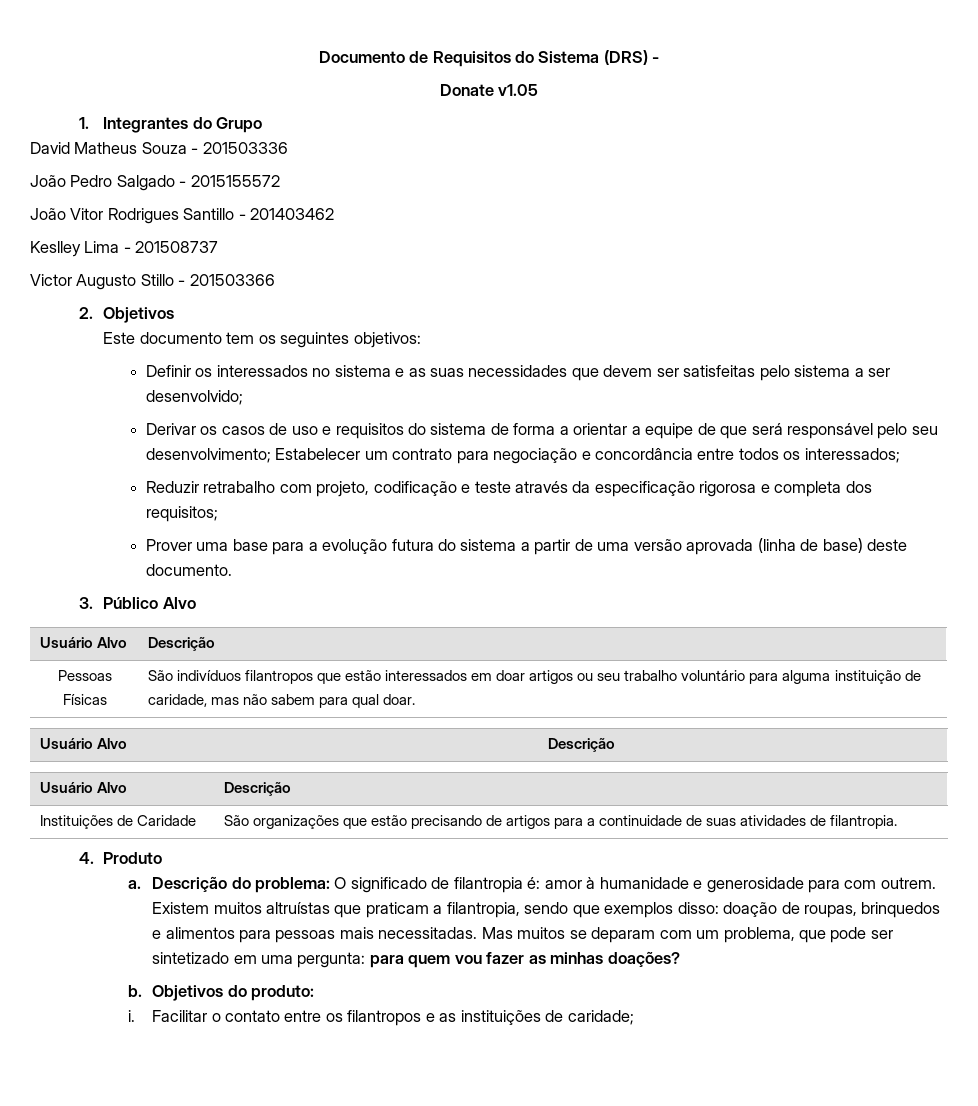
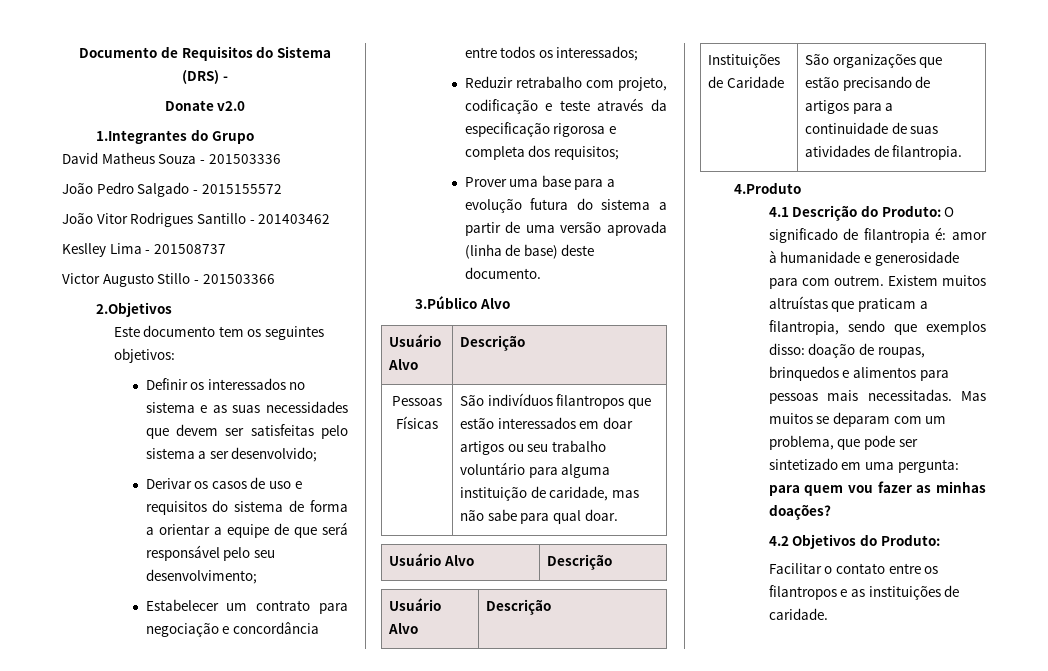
- Donate v1.05
- 1. Integrantes do Grupo
+ Donate v2.0
+ 1.Integrantes do Grupo
- 2. Objetivos
+ 2.Objetivos
- Derivar os casos de uso e requisitos do sistema de forma a orientar a equipe de que será responsável pelo seu desenvolvimento; Estabelecer um contrato para negociação e concordância entre todos os interessados;
+ Derivar os casos de uso e requisitos do sistema de forma a orientar a equipe de que será responsável pelo seu desenvolvimento;
+ Estabelecer um contrato para negociação e concordância entre todos os interessados;
- 3. Público Alvo
+ 3.Público Alvo
- Pessoas Físicas | São indivíduos filantropos que estão interessados em doar artigos ou seu trabalho voluntário para alguma instituição de caridade, mas não sabem para qual doar.
+ Pessoas Físicas | São indivíduos filantropos que estão interessados em doar artigos ou seu trabalho voluntário para alguma instituição de caridade, mas não sabe para qual doar.
- 4. Produto
- a. Descrição do problema: O significado de filantropia é: amor à humanidade e generosidade para com outrem.
+ 4.Produto
+ 4.1 Descrição do Produto: O significado de filantropia é: amor à humanidade e generosidade para com outrem.
- b. Objetivos do produto:
- i. Facilitar o contato entre os filantropos e as instituições de caridade;
+ 4.2 Objetivos do Produto:
+ Facilitar o contato entre os filantropos e as instituições de caridade.

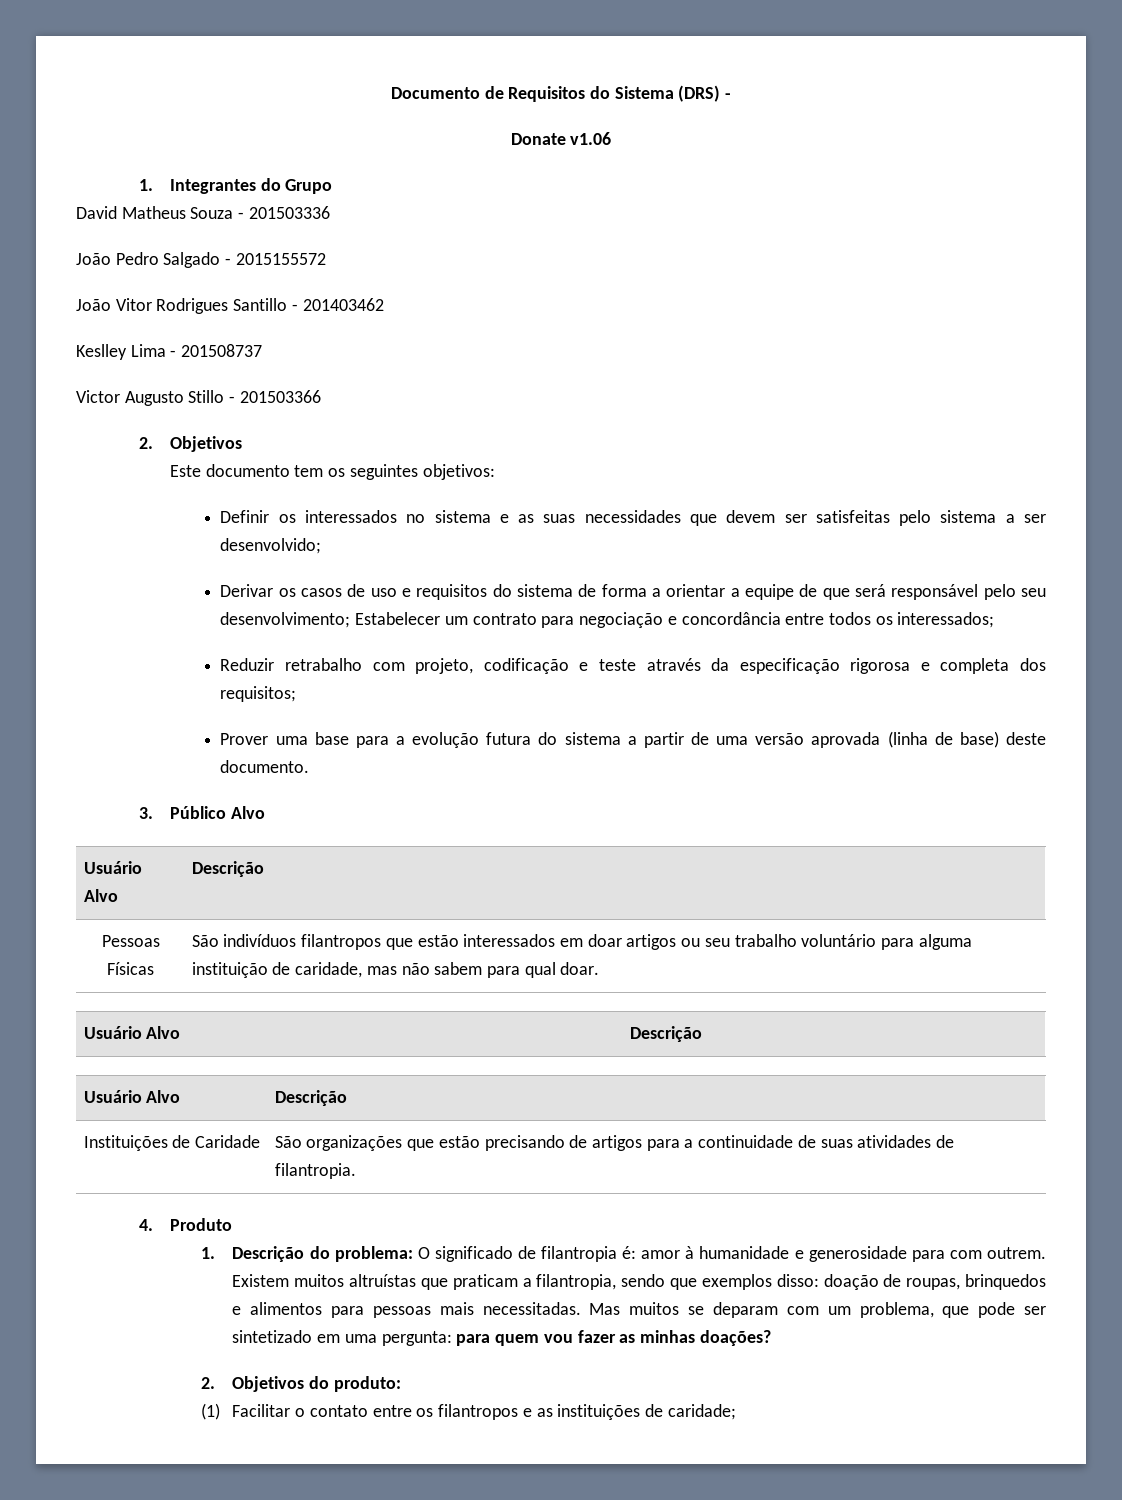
- Donate v2.0
- 1.Integrantes do Grupo
+ Donate v1.06
+ 1. Integrantes do Grupo
  Victor Augusto Stillo - 201503366
- 2.Objetivos
+ 2. Objetivos
- Derivar os casos de uso e requisitos do sistema de forma a orientar a equipe de que será responsável pelo seu desenvolvimento;
- Estabelecer um contrato para negociação e concordância entre todos os interessados;
+ Derivar os casos de uso e requisitos do sistema de forma a orientar a equipe de que será responsável pelo seu desenvolvimento; Estabelecer um contrato para negociação e concordância entre todos os interessados;
- 3.Público Alvo
+ 3. Público Alvo
- Pessoas Físicas | São indivíduos filantropos que estão interessados em doar artigos ou seu trabalho voluntário para alguma instituição de caridade, mas não sabe para qual doar.
+ Pessoas Físicas | São indivíduos filantropos que estão interessados em doar artigos ou seu trabalho voluntário para alguma instituição de caridade, mas não sabem para qual doar.
- 4.Produto
- 4.1 Descrição do Produto: O significado de filantropia é: amor à humanidade e generosidade para com outrem.
+ 4. Produto
+ 1. Descrição do problema: O significado de filantropia é: amor à humanidade e generosidade para com outrem.
- 4.2 Objetivos do Produto:
- Facilitar o contato entre os filantropos e as instituições de caridade.
+ 2. Objetivos do produto:
+ (1) Facilitar o contato entre os filantropos e as instituições de caridade;

